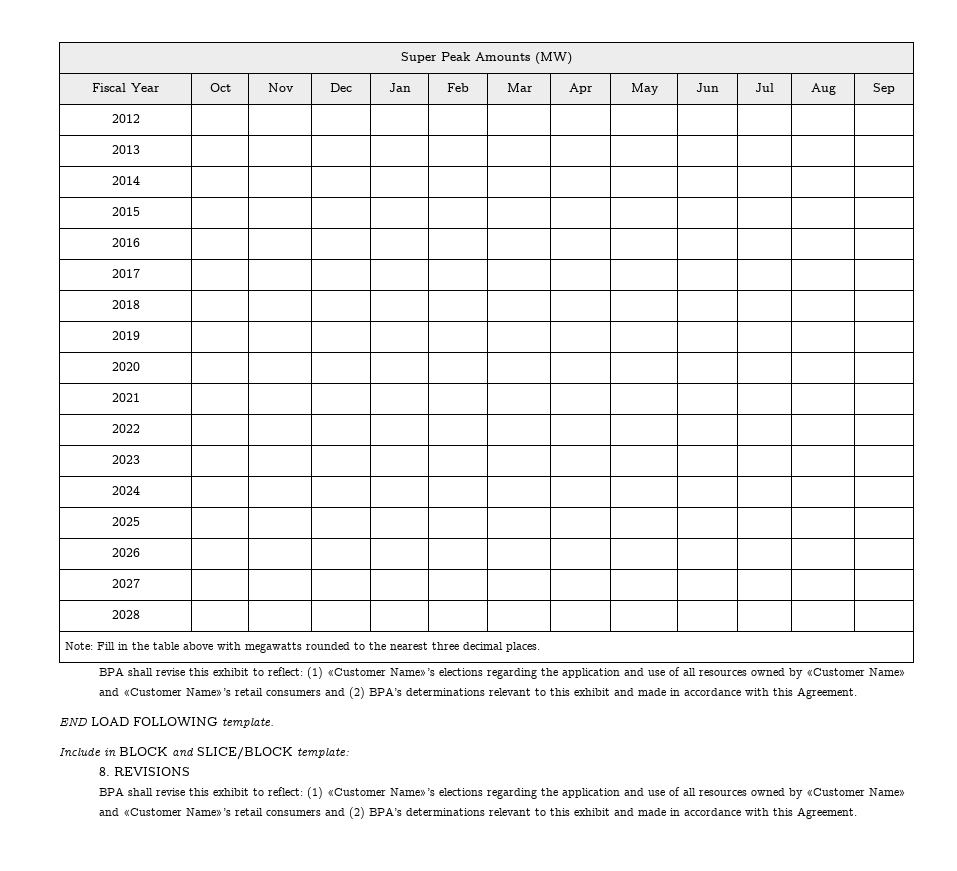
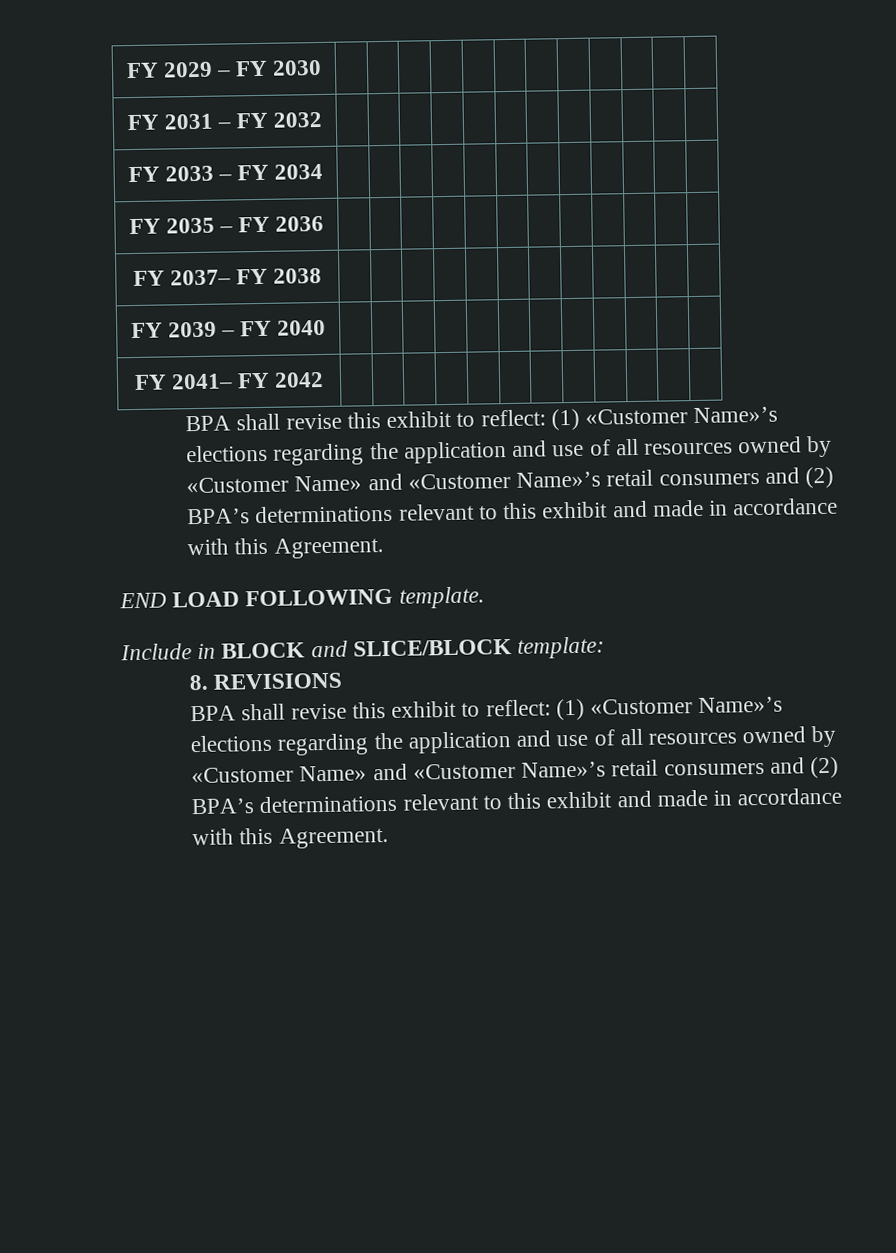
- Super Peak Amounts (MW)
- Fiscal Year | Oct | Nov | Dec | Jan | Feb | Mar | Apr | May | Jun | Jul | Aug | Sep
- 2012 | | | | | | | | | | | |
- 2013 | | | | | | | | | | | |
- 2014 | | | | | | | | | | | |
- 2015 | | | | | | | | | | | |
- 2016 | | | | | | | | | | | |
- 2017 | | | | | | | | | | | |
- 2018 | | | | | | | | | | | |
- 2019 | | | | | | | | | | | |
- 2020 | | | | | | | | | | | |
- 2021 | | | | | | | | | | | |
- 2022 | | | | | | | | | | | |
- 2023 | | | | | | | | | | | |
- 2024 | | | | | | | | | | | |
- 2025 | | | | | | | | | | | |
- 2026 | | | | | | | | | | | |
- 2027 | | | | | | | | | | | |
- 2028 | | | | | | | | | | | |
- Note: Fill in the table above with megawatts rounded to the nearest three decimal places.
+ FY 2029 – FY 2030 | | | | | | | | | | | |
+ FY 2031 – FY 2032 | | | | | | | | | | | |
+ FY 2033 – FY 2034 | | | | | | | | | | | |
+ FY 2035 – FY 2036 | | | | | | | | | | | |
+ FY 2037– FY 2038 | | | | | | | | | | | |
+ FY 2039 – FY 2040 | | | | | | | | | | | |
+ FY 2041– FY 2042 | | | | | | | | | | | |

